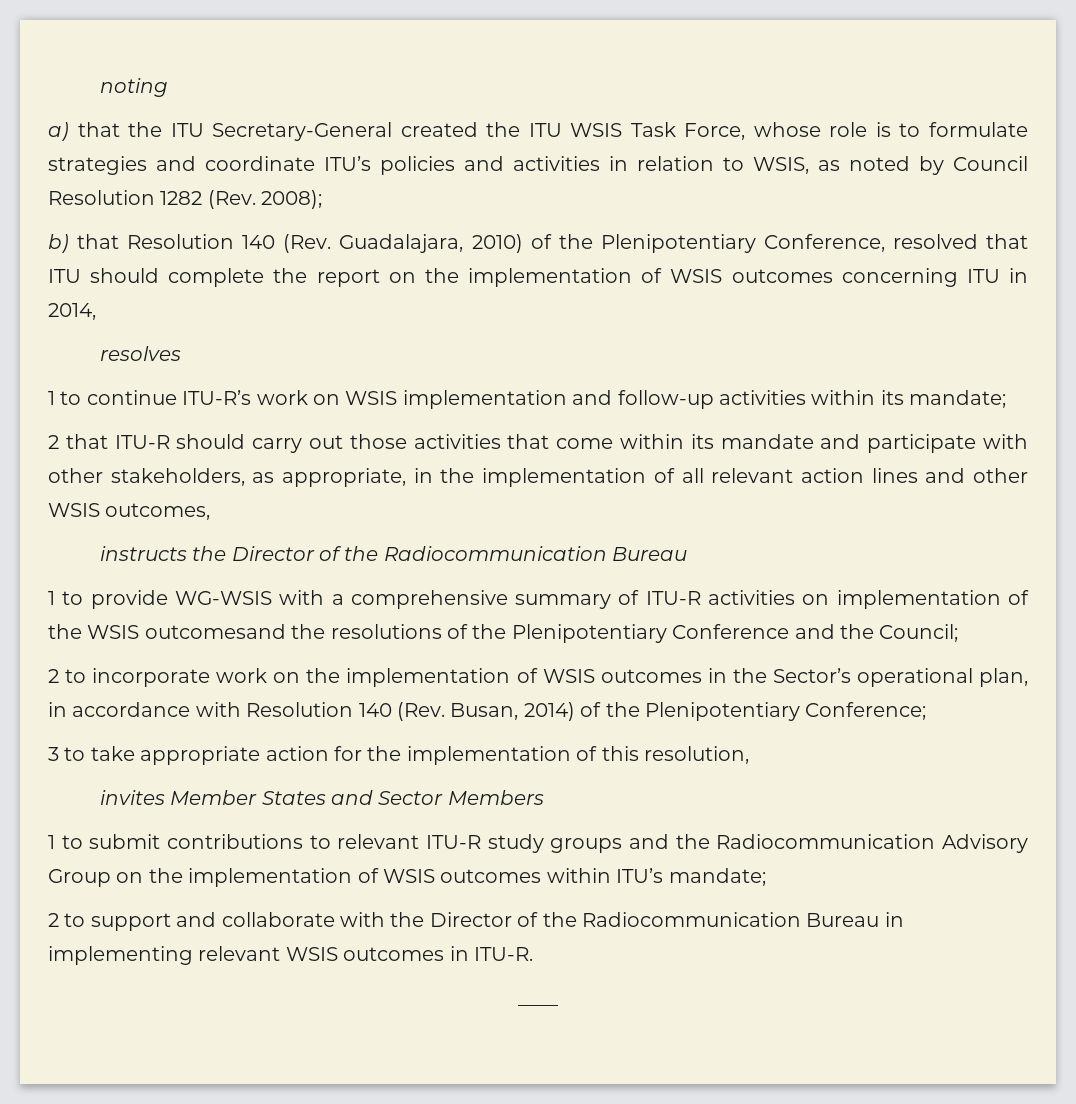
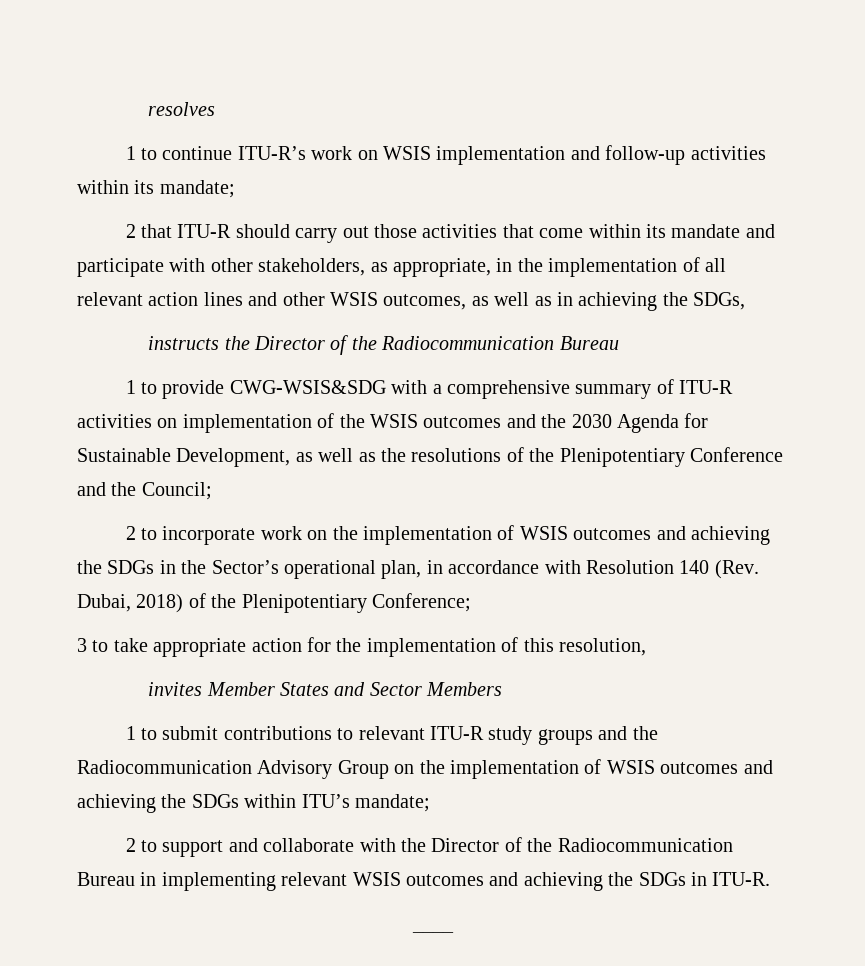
- noting
- a) that the ITU Secretary-General created the ITU WSIS Task Force, whose role is to formulate strategies and coordinate ITU’s policies and activities in relation to WSIS, as noted by Council Resolution 1282 (Rev. 2008);
- b) that Resolution 140 (Rev. Guadalajara, 2010) of the Plenipotentiary Conference, resolved that ITU should complete the report on the implementation of WSIS outcomes concerning ITU in 2014,
- 2 that ITU-R should carry out those activities that come within its mandate and participate with other stakeholders, as appropriate, in the implementation of all relevant action lines and other WSIS outcomes,
+ 2 that ITU-R should carry out those activities that come within its mandate and participate with other stakeholders, as appropriate, in the implementation of all relevant action lines and other WSIS outcomes, as well as in achieving the SDGs,
- 1 to provide WG-WSIS with a comprehensive summary of ITU-R activities on implementation of the WSIS outcomesand the resolutions of the Plenipotentiary Conference and the Council;
+ 1 to provide CWG-WSIS&SDG with a comprehensive summary of ITU-R activities on implementation of the WSIS outcomes and the 2030 Agenda for Sustainable Development, as well as the resolutions of the Plenipotentiary Conference and the Council;
- 2 to incorporate work on the implementation of WSIS outcomes in the Sector’s operational plan, in accordance with Resolution 140 (Rev. Busan, 2014) of the Plenipotentiary Conference;
+ 2 to incorporate work on the implementation of WSIS outcomes and achieving the SDGs in the Sector’s operational plan, in accordance with Resolution 140 (Rev. Dubai, 2018) of the Plenipotentiary Conference;
- 1 to submit contributions to relevant ITU-R study groups and the Radiocommunication Advisory Group on the implementation of WSIS outcomes within ITU’s mandate;
+ 1 to submit contributions to relevant ITU-R study groups and the Radiocommunication Advisory Group on the implementation of WSIS outcomes and achieving the SDGs within ITU’s mandate;
- 2 to support and collaborate with the Director of the Radiocommunication Bureau in implementing relevant WSIS outcomes in ITU-R.
+ 2 to support and collaborate with the Director of the Radiocommunication Bureau in implementing relevant WSIS outcomes and achieving the SDGs in ITU-R.

